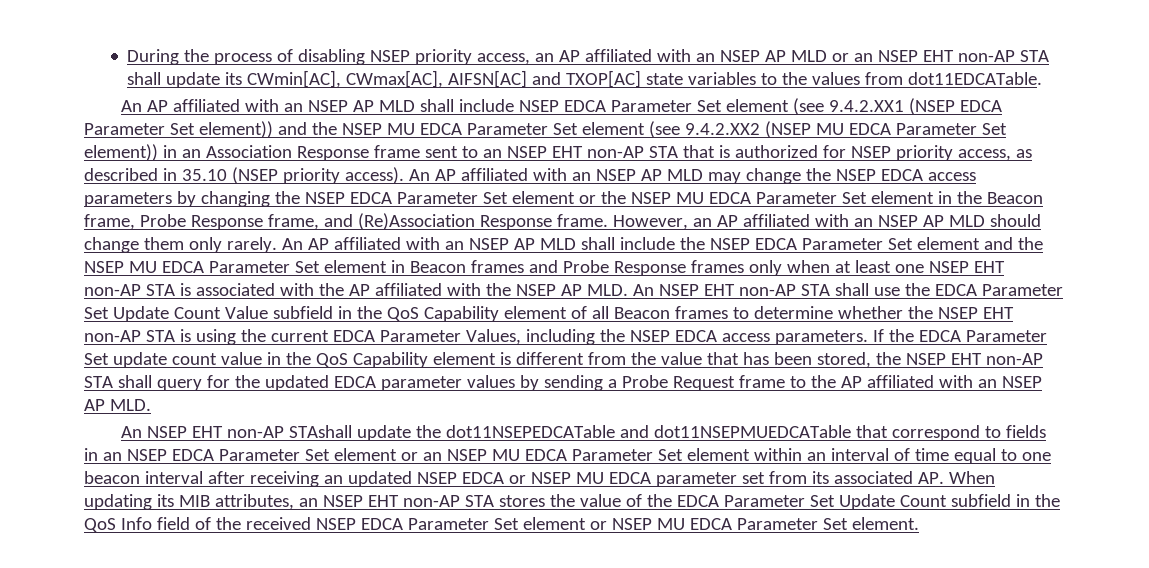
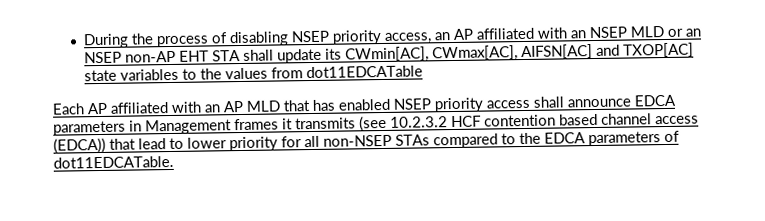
- During the process of disabling NSEP priority access, an AP affiliated with an NSEP AP MLD or an NSEP EHT non-AP STA shall update its CWmin[AC], CWmax[AC], AIFSN[AC] and TXOP[AC] state variables to the values from dot11EDCATable.
- An AP affiliated with an NSEP AP MLD shall include NSEP EDCA Parameter Set element (see 9.4.2.XX1 (NSEP EDCA Parameter Set element)) and the NSEP MU EDCA Parameter Set element (see 9.4.2.XX2 (NSEP MU EDCA Parameter Set element)) in an Association Response frame sent to an NSEP EHT non-AP STA that is authorized for NSEP priority access, as described in 35.10 (NSEP priority access). An AP affiliated with an NSEP AP MLD may change the NSEP EDCA access parameters by changing the NSEP EDCA Parameter Set element or the NSEP MU EDCA Parameter Set element in the Beacon frame, Probe Response frame, and (Re)Association Response frame. However, an AP affiliated with an NSEP AP MLD should change them only rarely. An AP affiliated with an NSEP AP MLD shall include the NSEP EDCA Parameter Set element and the NSEP MU EDCA Parameter Set element in Beacon frames and Probe Response frames only when at least one NSEP EHT non-AP STA is associated with the AP affiliated with the NSEP AP MLD. An NSEP EHT non-AP STA shall use the EDCA Parameter Set Update Count Value subfield in the QoS Capability element of all Beacon frames to determine whether the NSEP EHT non-AP STA is using the current EDCA Parameter Values, including the NSEP EDCA access parameters. If the EDCA Parameter Set update count value in the QoS Capability element is different from the value that has been stored, the NSEP EHT non-AP STA shall query for the updated EDCA parameter values by sending a Probe Request frame to the AP affiliated with an NSEP AP MLD.
- An NSEP EHT non-AP STAshall update the dot11NSEPEDCATable and dot11NSEPMUEDCATable that correspond to fields in an NSEP EDCA Parameter Set element or an NSEP MU EDCA Parameter Set element within an interval of time equal to one beacon interval after receiving an updated NSEP EDCA or NSEP MU EDCA parameter set from its associated AP. When updating its MIB attributes, an NSEP EHT non-AP STA stores the value of the EDCA Parameter Set Update Count subfield in the QoS Info field of the received NSEP EDCA Parameter Set element or NSEP MU EDCA Parameter Set element.
+ During the process of disabling NSEP priority access, an AP affiliated with an NSEP MLD or an NSEP non-AP EHT STA shall update its CWmin[AC], CWmax[AC], AIFSN[AC] and TXOP[AC] state variables to the values from dot11EDCATable
+ Each AP affiliated with an AP MLD that has enabled NSEP priority access shall announce EDCA parameters in Management frames it transmits (see 10.2.3.2 HCF contention based channel access (EDCA)) that lead to lower priority for all non-NSEP STAs compared to the EDCA parameters of dot11EDCATable.

